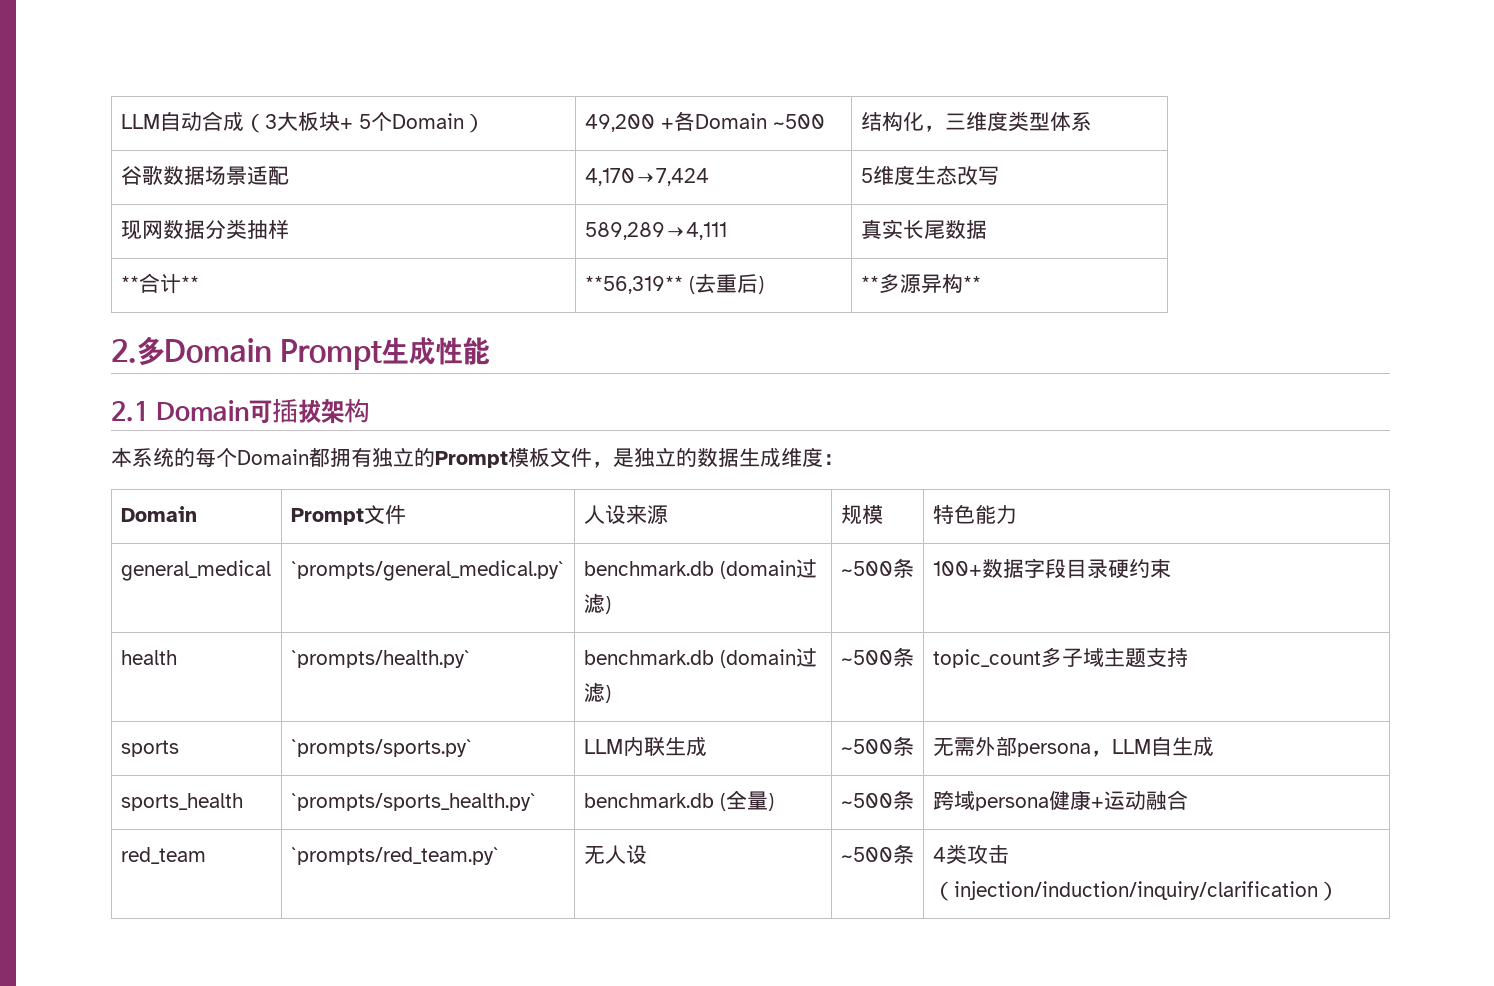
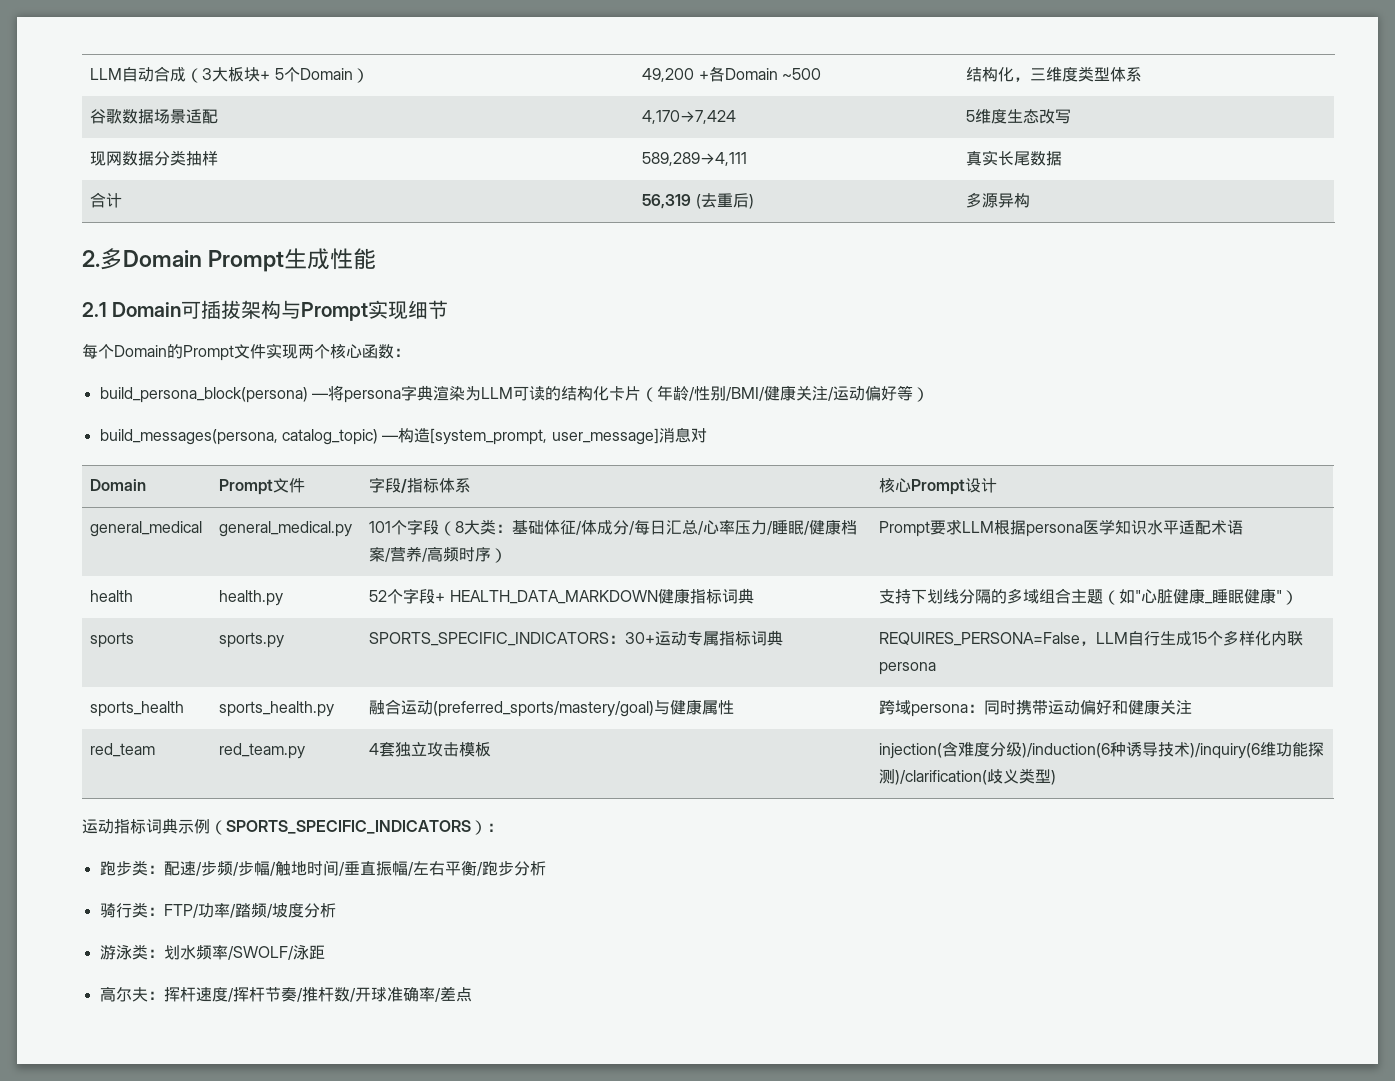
- **合计** | **56,319** (去重后) | **多源异构**
+ 合计 | 56,319 (去重后) | 多源异构
- 2.1 Domain可插拔架构
- 本系统的每个Domain都拥有独立的Prompt模板文件，是独立的数据生成维度：
- Domain | Prompt文件 | 人设来源 | 规模 | 特色能力
- general_medical | `prompts/general_medical.py` | benchmark.db (domain过滤) | ~500条 | 100+数据字段目录硬约束
- health | `prompts/health.py` | benchmark.db (domain过滤) | ~500条 | topic_count多子域主题支持
- sports | `prompts/sports.py` | LLM内联生成 | ~500条 | 无需外部persona，LLM自生成
- sports_health | `prompts/sports_health.py` | benchmark.db (全量) | ~500条 | 跨域persona健康+运动融合
- red_team | `prompts/red_team.py` | 无人设 | ~500条 | 4类攻击（injection/induction/inquiry/clarification）
+ 2.1 Domain可插拔架构与Prompt实现细节
+ 每个Domain的Prompt文件实现两个核心函数：
+ build_persona_block(persona) —将persona字典渲染为LLM可读的结构化卡片（年龄/性别/BMI/健康关注/运动偏好等）
+ build_messages(persona, catalog_topic) —构造[system_prompt, user_message]消息对
+ Domain | Prompt文件 | 字段/指标体系 | 核心Prompt设计
+ general_medical | general_medical.py | 101个字段（8大类：基础体征/体成分/每日汇总/心率压力/睡眠/健康档案/营养/高频时序） | Prompt要求LLM根据persona医学知识水平适配术语
+ health | health.py | 52个字段+ HEALTH_DATA_MARKDOWN健康指标词典 | 支持下划线分隔的多域组合主题（如"心脏健康_睡眠健康"）
+ sports | sports.py | SPORTS_SPECIFIC_INDICATORS：30+运动专属指标词典 | REQUIRES_PERSONA=False，LLM自行生成15个多样化内联persona
+ sports_health | sports_health.py | 融合运动(preferred_sports/mastery/goal)与健康属性 | 跨域persona：同时携带运动偏好和健康关注
+ red_team | red_team.py | 4套独立攻击模板 | injection(含难度分级)/induction(6种诱导技术)/inquiry(6维功能探测)/clarification(歧义类型)
+ 运动指标词典示例（SPORTS_SPECIFIC_INDICATORS）：
+ 跑步类：配速/步频/步幅/触地时间/垂直振幅/左右平衡/跑步分析
+ 骑行类：FTP/功率/踏频/坡度分析
+ 游泳类：划水频率/SWOLF/泳距
+ 高尔夫：挥杆速度/挥杆节奏/推杆数/开球准确率/差点

